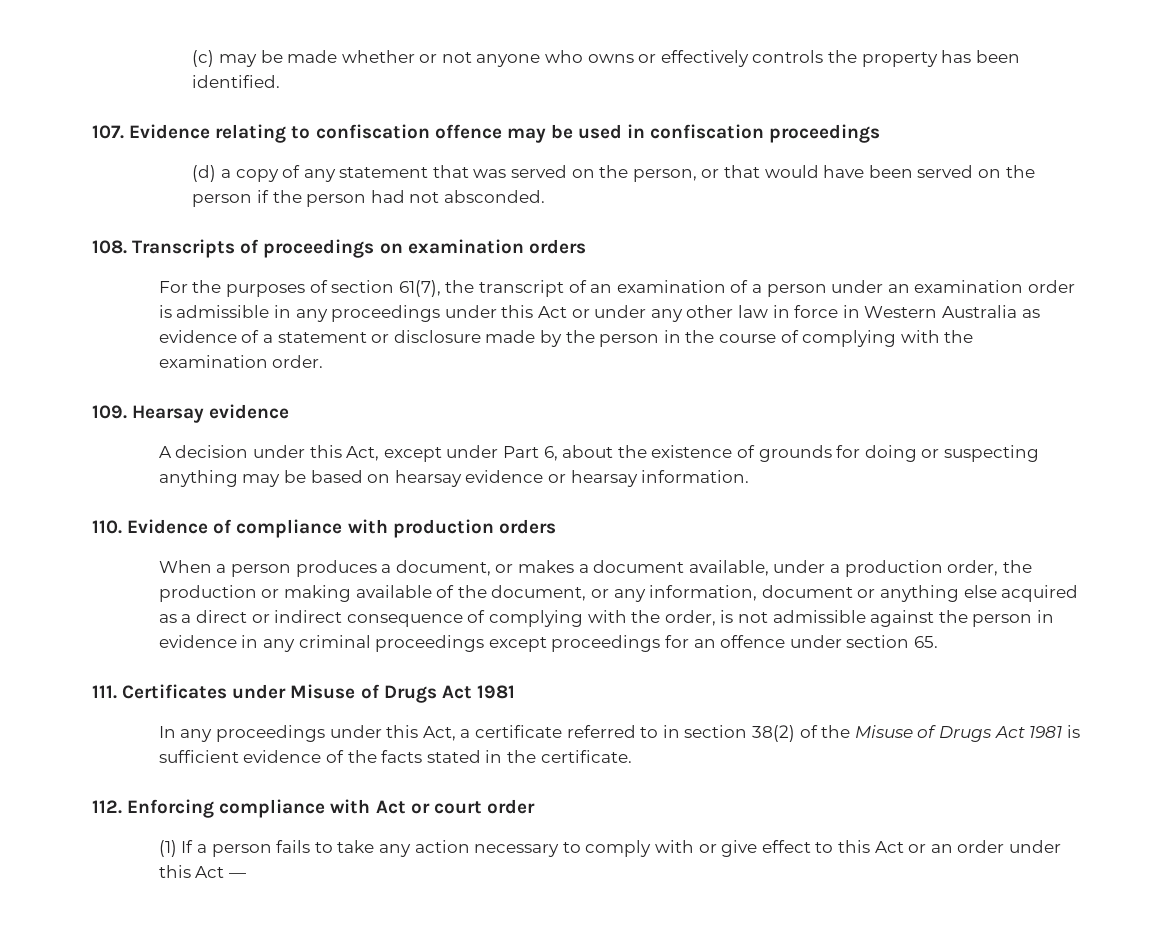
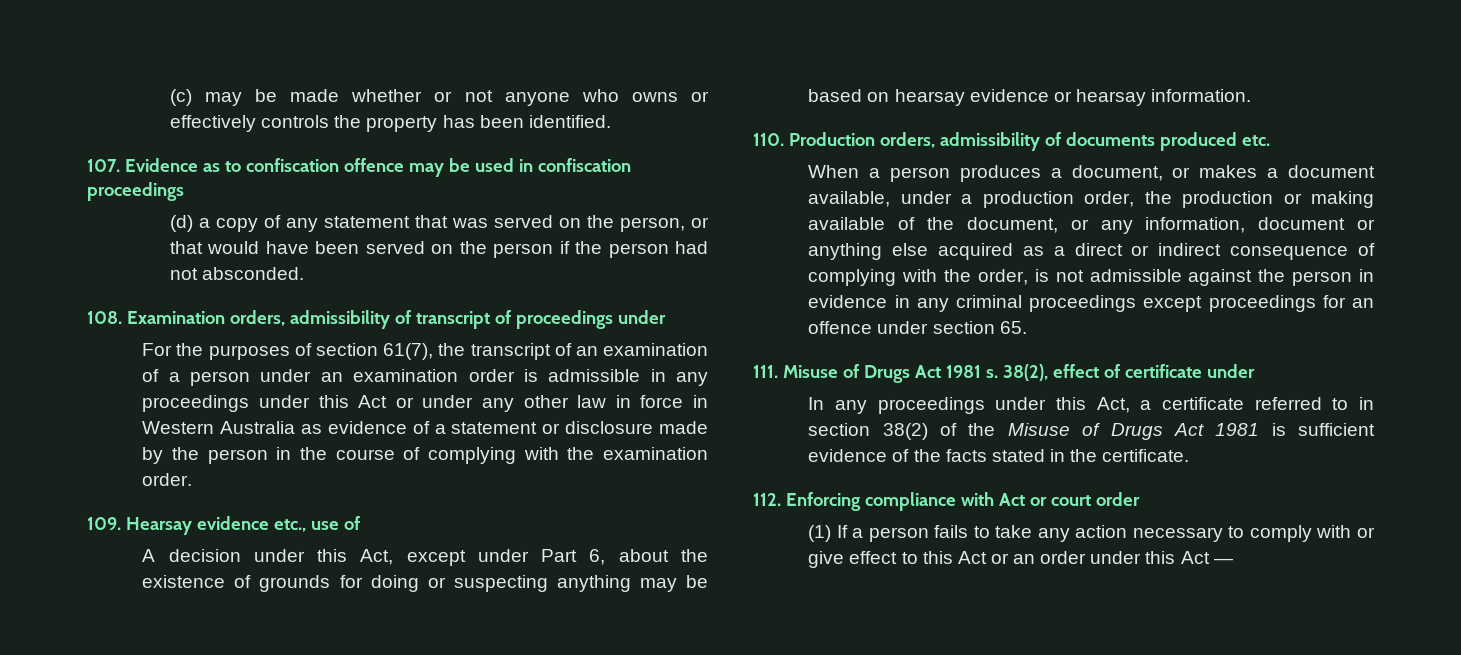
- 107. Evidence relating to confiscation offence may be used in confiscation proceedings
+ 107. Evidence as to confiscation offence may be used in confiscation proceedings
- 108. Transcripts of proceedings on examination orders
+ 108. Examination orders, admissibility of transcript of proceedings under
- 109. Hearsay evidence
+ 109. Hearsay evidence etc., use of
- 110. Evidence of compliance with production orders
+ 110. Production orders, admissibility of documents produced etc.
- 111. Certificates under Misuse of Drugs Act 1981
+ 111. Misuse of Drugs Act 1981 s. 38(2), effect of certificate under

